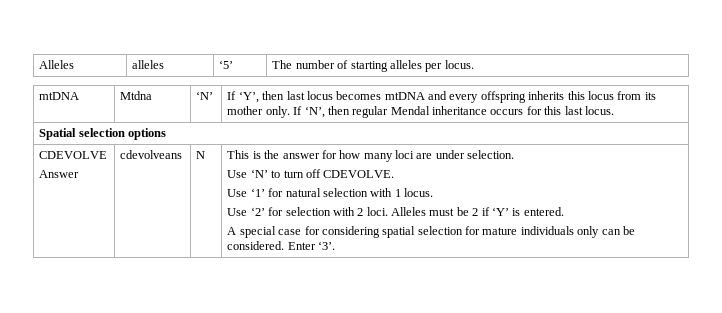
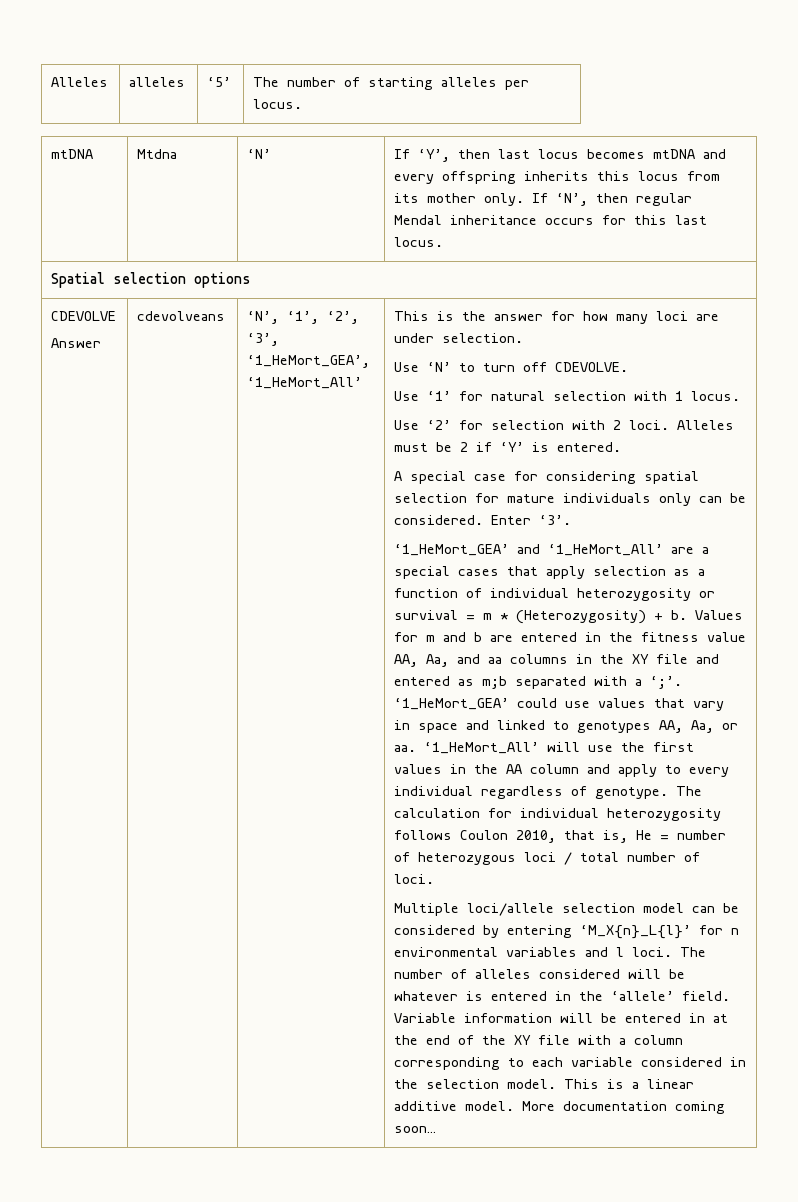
- N
+ ‘N’, ‘1’, ‘2’, ‘3’, ‘1_HeMort_GEA’, ‘1_HeMort_All’
+ ‘1_HeMort_GEA’ and ‘1_HeMort_All’ are a special cases that apply selection as a function of individual heterozygosity or survival = m * (Heterozygosity) + b. Values for m and b are entered in the fitness value AA, Aa, and aa columns in the XY file and entered as m;b separated with a ‘;’. ‘1_HeMort_GEA’ could use values that vary in space and linked to genotypes AA, Aa, or aa. ‘1_HeMort_All’ will use the first values in the AA column and apply to every individual regardless of genotype. The calculation for individual heterozygosity follows Coulon 2010, that is, He = number of heterozygous loci / total number of loci.
+ Multiple loci/allele selection model can be considered by entering ‘M_X{n}_L{l}’ for n environmental variables and l loci. The number of alleles considered will be whatever is entered in the ‘allele’ field. Variable information will be entered in at the end of the XY file with a column corresponding to each variable considered in the selection model. This is a linear additive model. More documentation coming soon…

